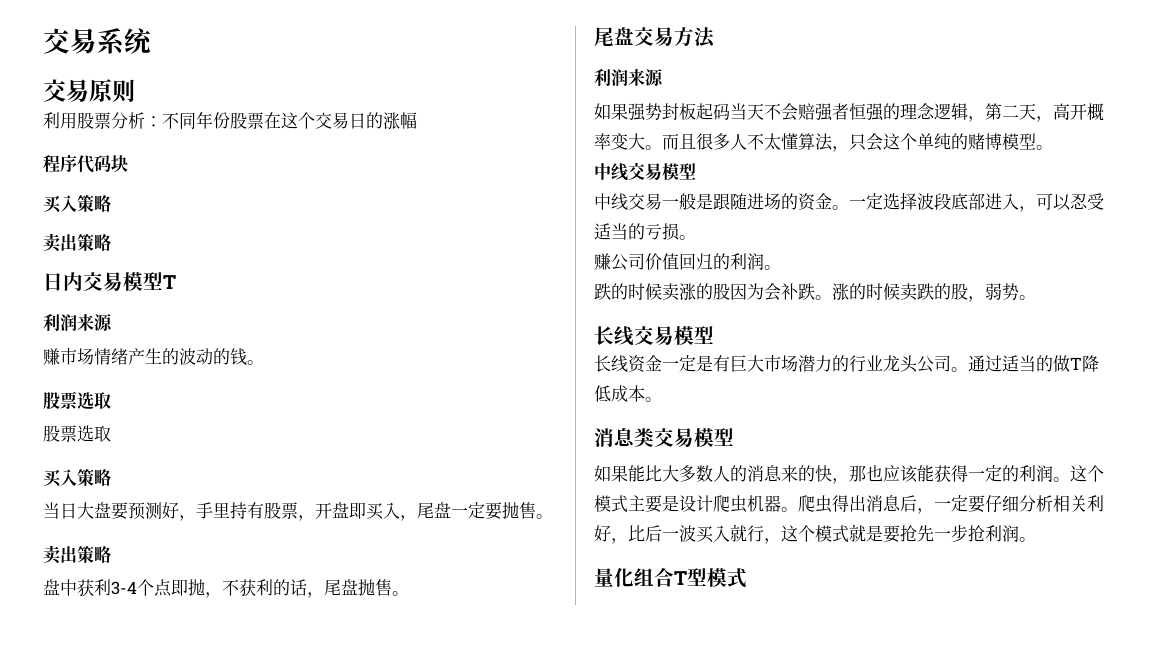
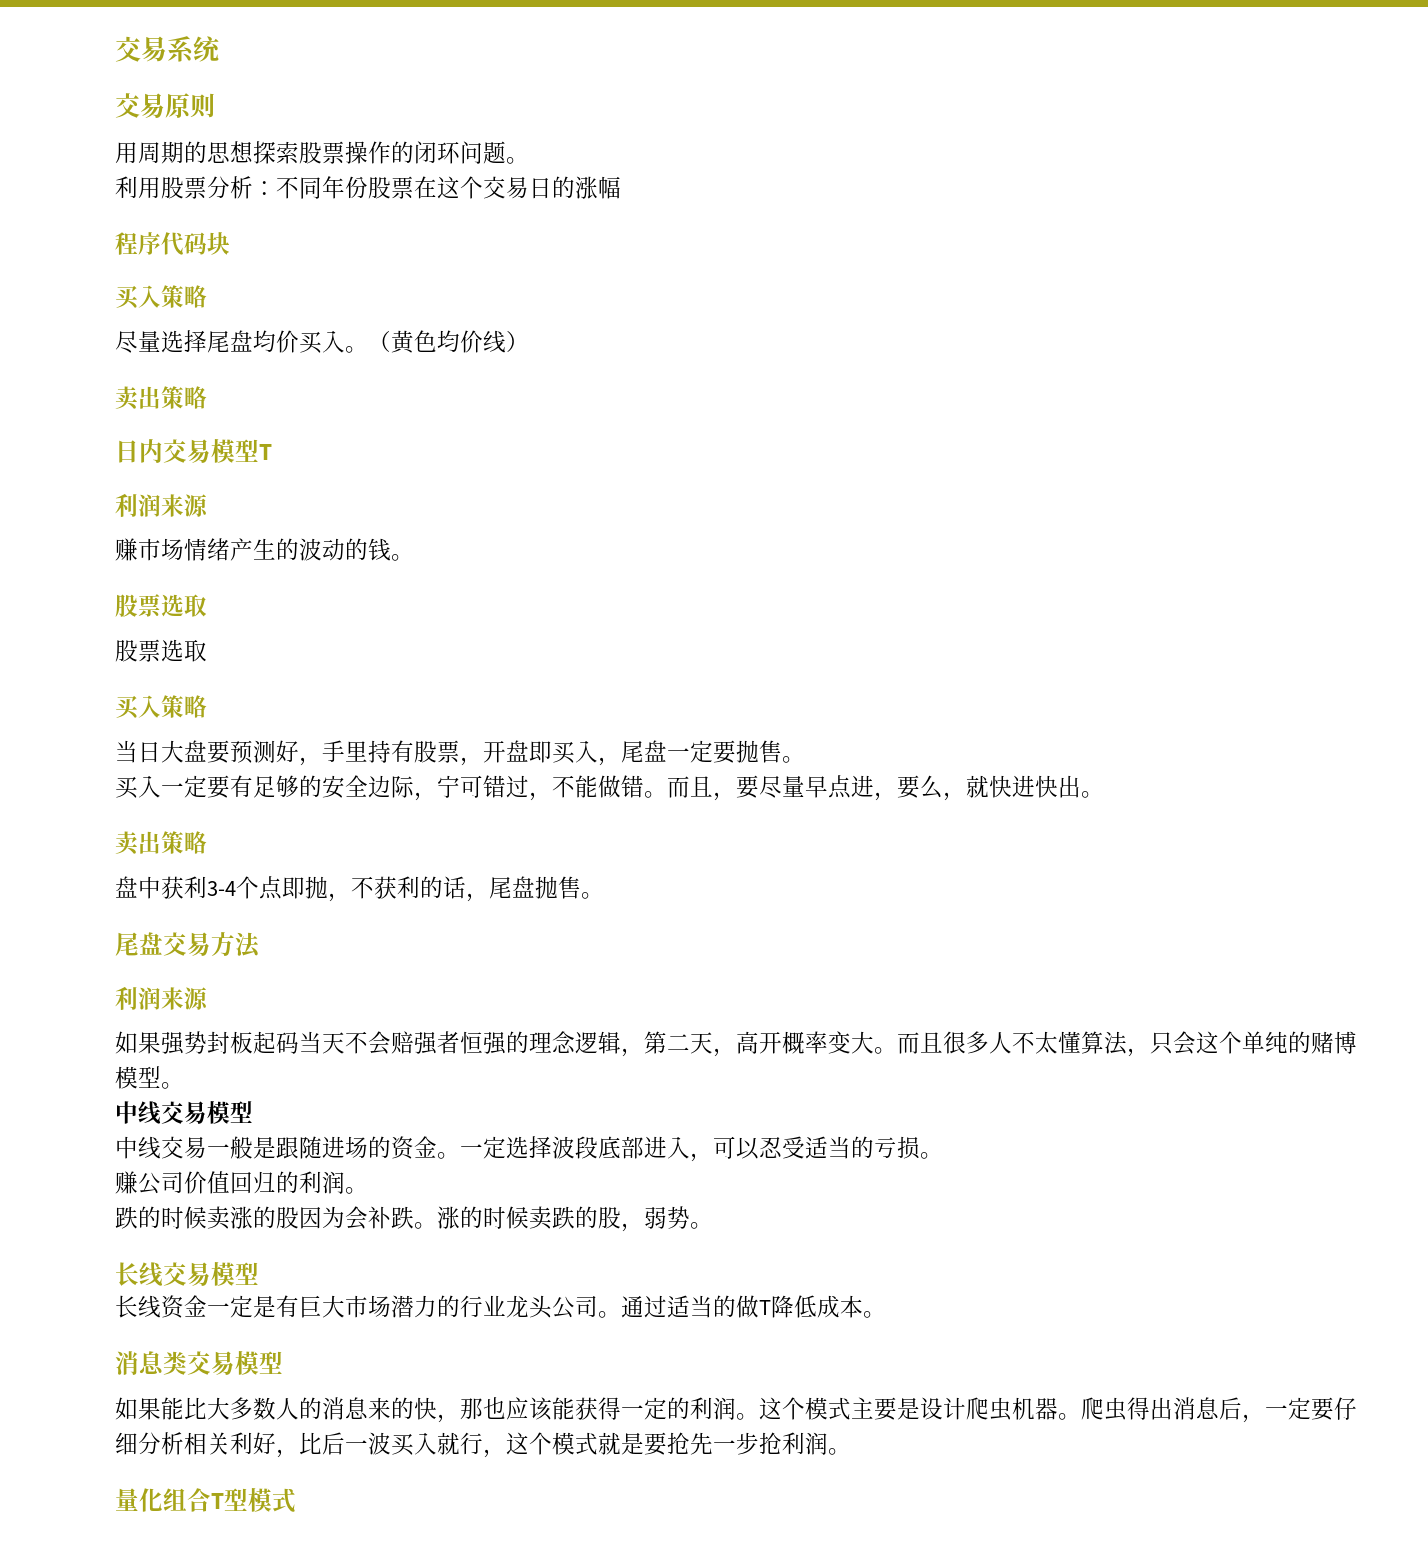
+ 用周期的思想探索股票操作的闭环问题。
+ 尽量选择尾盘均价买入。（黄色均价线）
+ 买入一定要有足够的安全边际，宁可错过，不能做错。而且，要尽量早点进，要么，就快进快出。

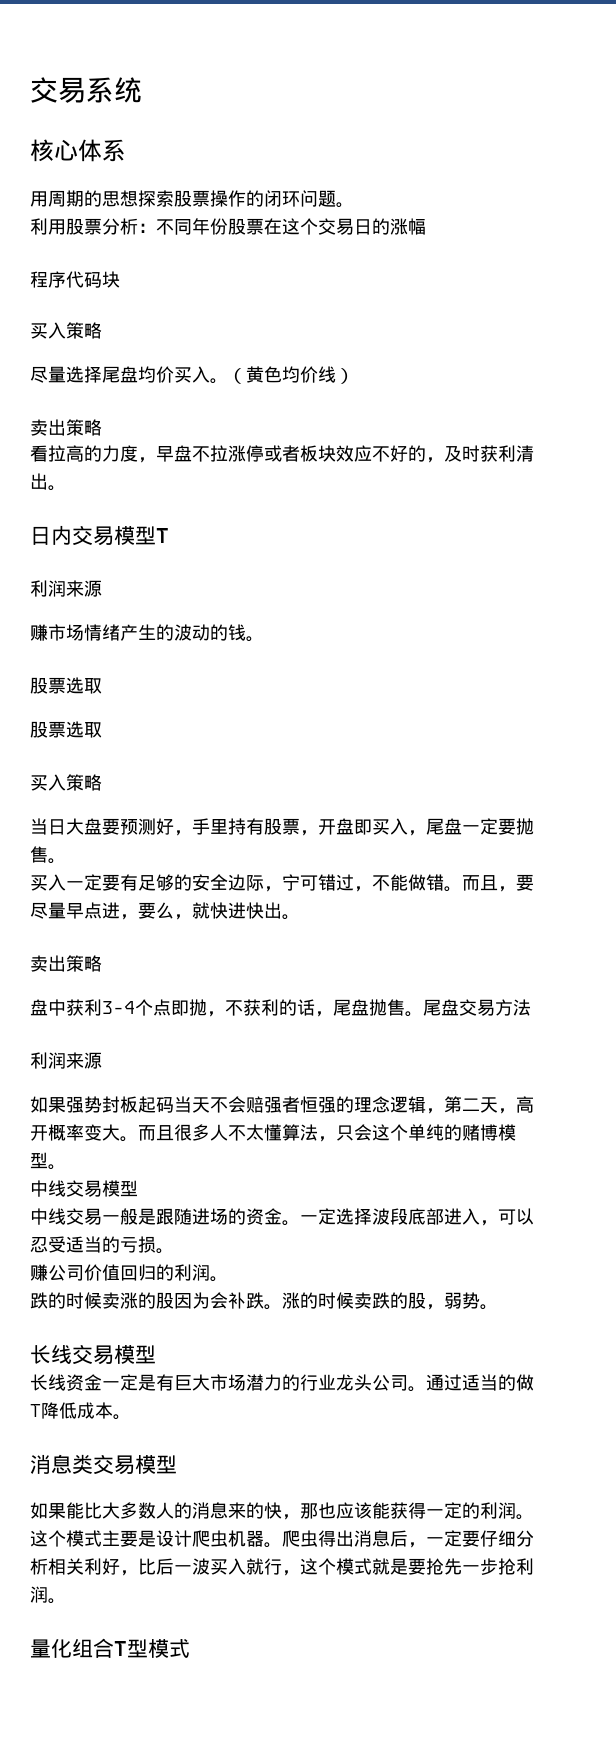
- 交易原则
+ 核心体系
+ 看拉高的力度，早盘不拉涨停或者板块效应不好的，及时获利清出。
- 盘中获利3-4个点即抛，不获利的话，尾盘抛售。
- 尾盘交易方法
+ 盘中获利3-4个点即抛，不获利的话，尾盘抛售。尾盘交易方法

